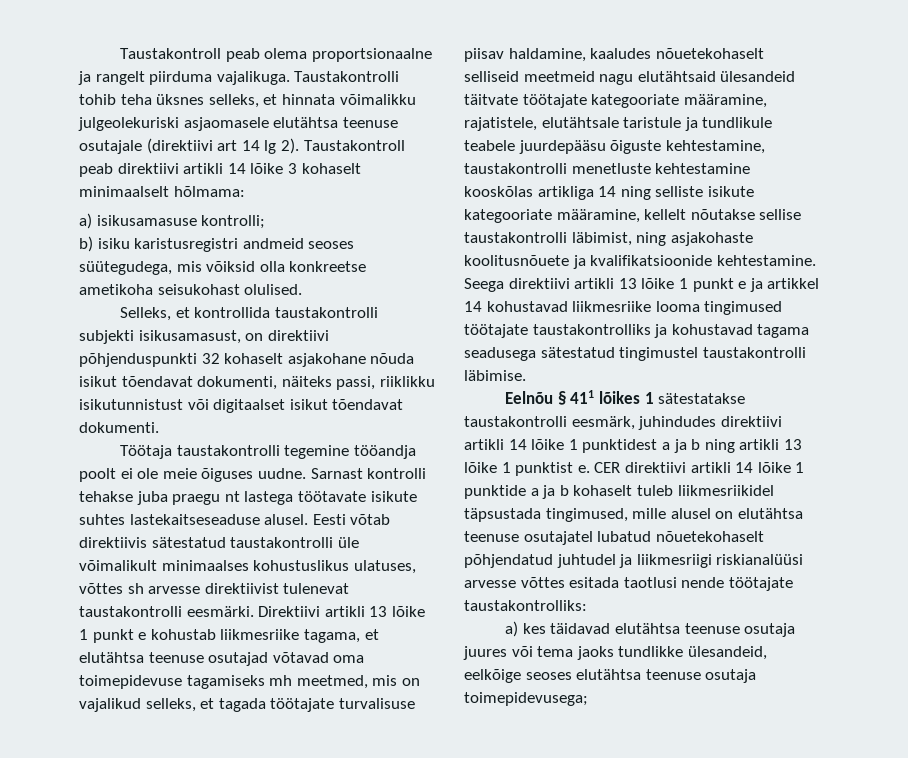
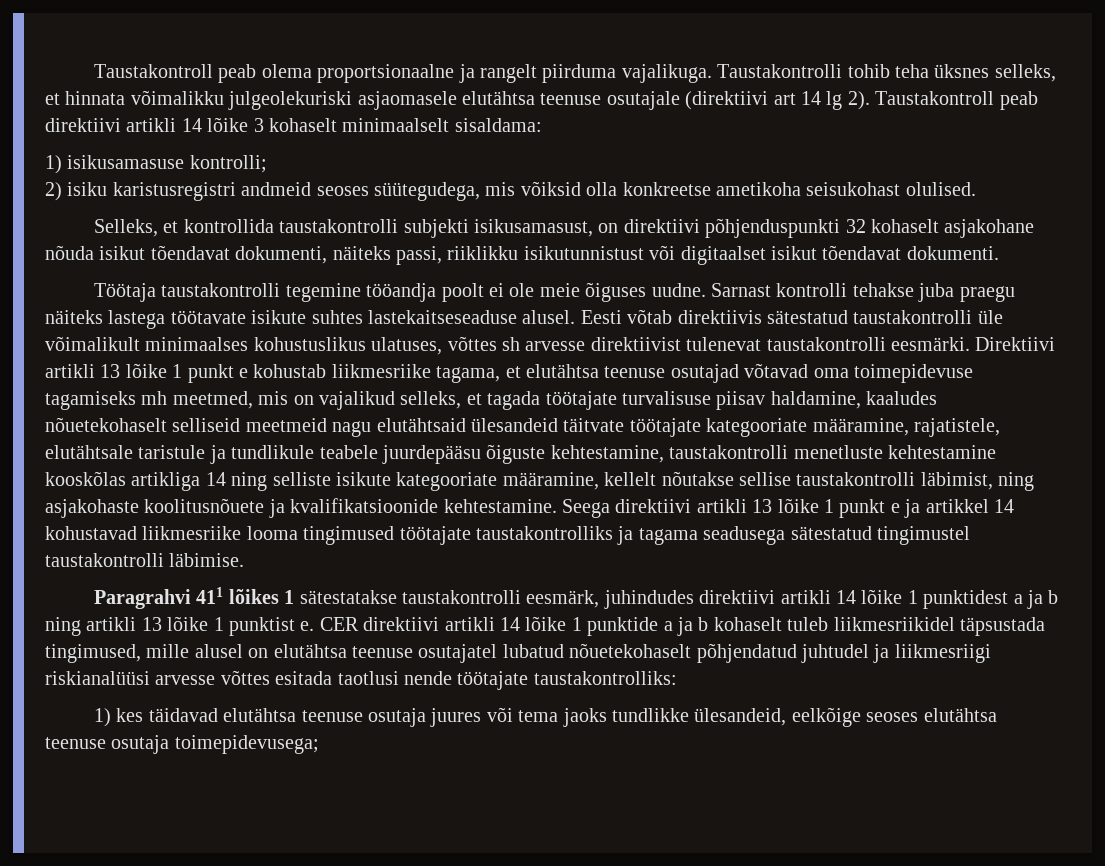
- Taustakontroll peab direktiivi artikli 14 lõike 3 kohaselt minimaalselt hõlmama:
- a) isikusamasuse kontrolli;
+ Taustakontroll peab direktiivi artikli 14 lõike 3 kohaselt minimaalselt sisaldama:
+ 1) isikusamasuse kontrolli;
- b) isiku karistusregistri andmeid seoses süütegudega, mis võiksid olla konkreetse ametikoha seisukohast olulised.
+ 2) isiku karistusregistri andmeid seoses süütegudega, mis võiksid olla konkreetse ametikoha seisukohast olulised.
- Sarnast kontrolli tehakse juba praegu nt lastega töötavate isikute suhtes lastekaitseseaduse alusel.
+ Sarnast kontrolli tehakse juba praegu näiteks lastega töötavate isikute suhtes lastekaitseseaduse alusel.
- Seega direktiivi artikli 13 lõike 1 punkt e ja artikkel 14 kohustavad liikmesriike looma tingimused töötajate taustakontrolliks ja kohustavad tagama seadusega sätestatud tingimustel taustakontrolli läbimise.
+ Seega direktiivi artikli 13 lõike 1 punkt e ja artikkel 14 kohustavad liikmesriike looma tingimused töötajate taustakontrolliks ja tagama seadusega sätestatud tingimustel taustakontrolli läbimise.
- Eelnõu § 411 lõikes 1 sätestatakse taustakontrolli eesmärk, juhindudes direktiivi artikli 14 lõike 1 punktidest a ja b ning artikli 13 lõike 1 punktist e.
+ Paragrahvi 411 lõikes 1 sätestatakse taustakontrolli eesmärk, juhindudes direktiivi artikli 14 lõike 1 punktidest a ja b ning artikli 13 lõike 1 punktist e.
- a) kes täidavad elutähtsa teenuse osutaja juures või tema jaoks tundlikke ülesandeid, eelkõige seoses elutähtsa teenuse osutaja toimepidevusega;
+ 1) kes täidavad elutähtsa teenuse osutaja juures või tema jaoks tundlikke ülesandeid, eelkõige seoses elutähtsa teenuse osutaja toimepidevusega;

